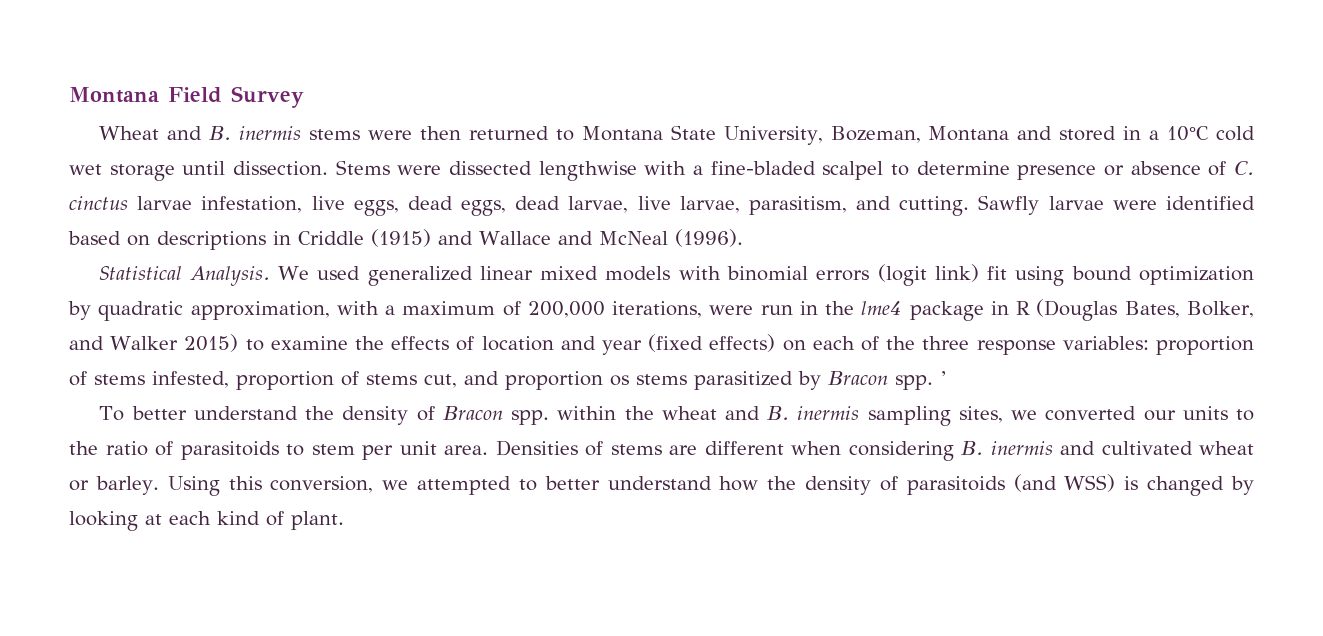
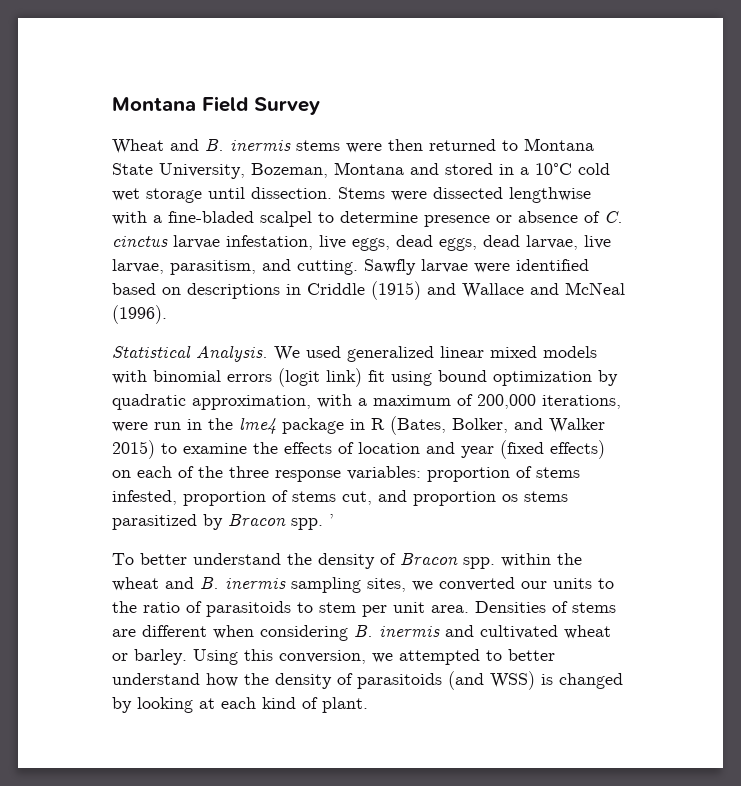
- We used generalized linear mixed models with binomial errors (logit link) fit using bound optimization by quadratic approximation, with a maximum of 200,000 iterations, were run in the lme4 package in R (Douglas Bates, Bolker, and Walker 2015) to examine the effects of location and year (fixed effects) on each of the three response variables:
+ We used generalized linear mixed models with binomial errors (logit link) fit using bound optimization by quadratic approximation, with a maximum of 200,000 iterations, were run in the lme4 package in R (Bates, Bolker, and Walker 2015) to examine the effects of location and year (fixed effects) on each of the three response variables:

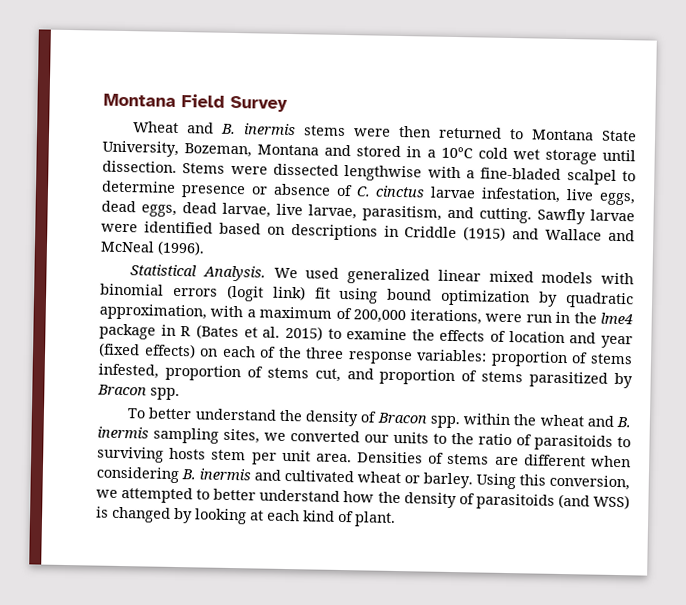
- We used generalized linear mixed models with binomial errors (logit link) fit using bound optimization by quadratic approximation, with a maximum of 200,000 iterations, were run in the lme4 package in R (Bates, Bolker, and Walker 2015) to examine the effects of location and year (fixed effects) on each of the three response variables:
+ We used generalized linear mixed models with binomial errors (logit link) fit using bound optimization by quadratic approximation, with a maximum of 200,000 iterations, were run in the lme4 package in R (Bates et al. 2015) to examine the effects of location and year (fixed effects) on each of the three response variables:
- proportion of stems infested, proportion of stems cut, and proportion os stems parasitized by Bracon spp. ’
+ proportion of stems infested, proportion of stems cut, and proportion of stems parasitized by Bracon spp.
- To better understand the density of Bracon spp. within the wheat and B. inermis sampling sites, we converted our units to the ratio of parasitoids to stem per unit area.
+ To better understand the density of Bracon spp. within the wheat and B. inermis sampling sites, we converted our units to the ratio of parasitoids to surviving hosts stem per unit area.

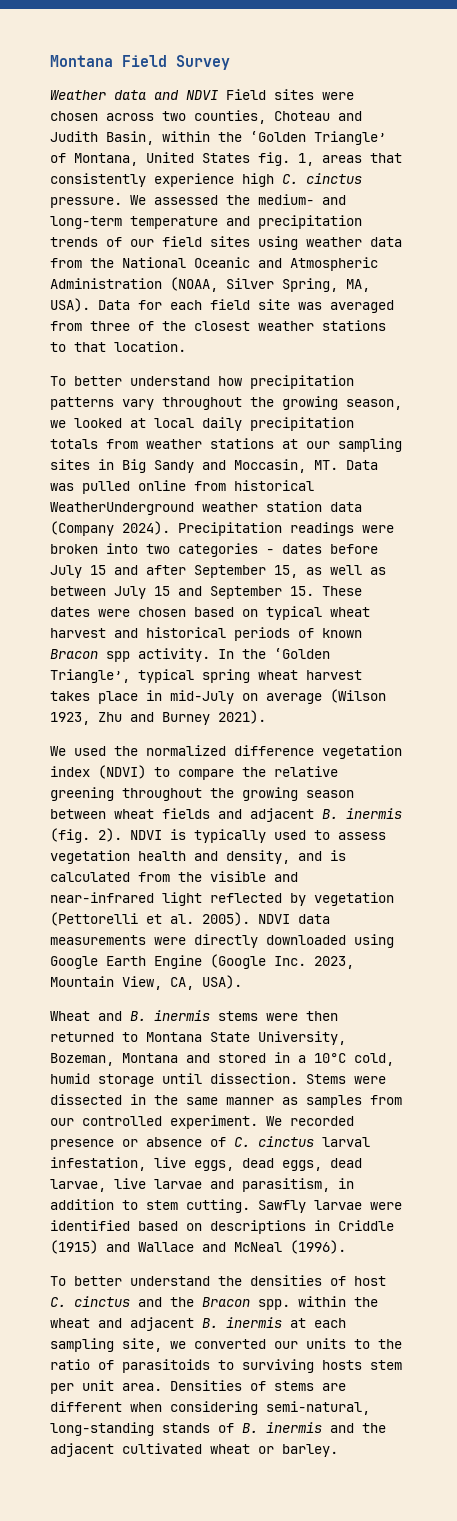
+ Weather data and NDVI Field sites were chosen across two counties, Choteau and Judith Basin, within the ‘Golden Triangle’ of Montana, United States fig. 1, areas that consistently experience high C. cinctus pressure. We assessed the medium- and long-term temperature and precipitation trends of our field sites using weather data from the National Oceanic and Atmospheric Administration (NOAA, Silver Spring, MA, USA). Data for each field site was averaged from three of the closest weather stations to that location.
+ To better understand how precipitation patterns vary throughout the growing season, we looked at local daily precipitation totals from weather stations at our sampling sites in Big Sandy and Moccasin, MT. Data was pulled online from historical WeatherUnderground weather station data (Company 2024). Precipitation readings were broken into two categories - dates before July 15 and after September 15, as well as between July 15 and September 15. These dates were chosen based on typical wheat harvest and historical periods of known Bracon spp activity. In the ‘Golden Triangle’, typical spring wheat harvest takes place in mid-July on average (Wilson 1923, Zhu and Burney 2021).
+ We used the normalized difference vegetation index (NDVI) to compare the relative greening throughout the growing season between wheat fields and adjacent B. inermis (fig. 2). NDVI is typically used to assess vegetation health and density, and is calculated from the visible and near-infrared light reflected by vegetation (Pettorelli et al. 2005). NDVI data measurements were directly downloaded using Google Earth Engine (Google Inc. 2023, Mountain View, CA, USA).
- Wheat and B. inermis stems were then returned to Montana State University, Bozeman, Montana and stored in a 10°C cold wet storage until dissection.
+ Wheat and B. inermis stems were then returned to Montana State University, Bozeman, Montana and stored in a 10°C cold, humid storage until dissection.
- Stems were dissected lengthwise with a fine-bladed scalpel to determine presence or absence of C. cinctus larvae infestation, live eggs, dead eggs, dead larvae, live larvae, parasitism, and cutting.
+ Stems were dissected in the same manner as samples from our controlled experiment. We recorded presence or absence of C. cinctus larval infestation, live eggs, dead eggs, dead larvae, live larvae and parasitism, in addition to stem cutting.
- Statistical Analysis. We used generalized linear mixed models with binomial errors (logit link) fit using bound optimization by quadratic approximation, with a maximum of 200,000 iterations, were run in the lme4 package in R (Bates et al. 2015) to examine the effects of location and year (fixed effects) on each of the three response variables: proportion of stems infested, proportion of stems cut, and proportion of stems parasitized by Bracon spp.
- To better understand the density of Bracon spp. within the wheat and B. inermis sampling sites, we converted our units to the ratio of parasitoids to surviving hosts stem per unit area.
+ To better understand the densities of host C. cinctus and the Bracon spp. within the wheat and adjacent B. inermis at each sampling site, we converted our units to the ratio of parasitoids to surviving hosts stem per unit area.
- Densities of stems are different when considering B. inermis and cultivated wheat or barley. Using this conversion, we attempted to better understand how the density of parasitoids (and WSS) is changed by looking at each kind of plant.
+ Densities of stems are different when considering semi-natural, long-standing stands of B. inermis and the adjacent cultivated wheat or barley.

